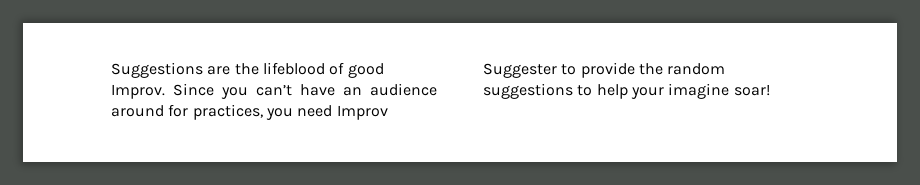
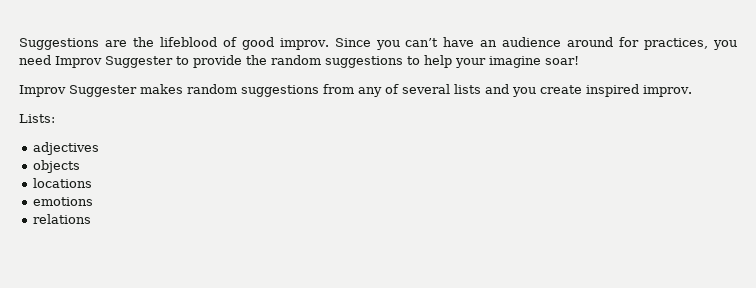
- Suggestions are the lifeblood of good Improv.
+ Suggestions are the lifeblood of good improv.
+ Improv Suggester makes random suggestions from any of several lists and you create inspired improv.
+ Lists:
+ adjectives
+ objects
+ locations
+ emotions
+ relations

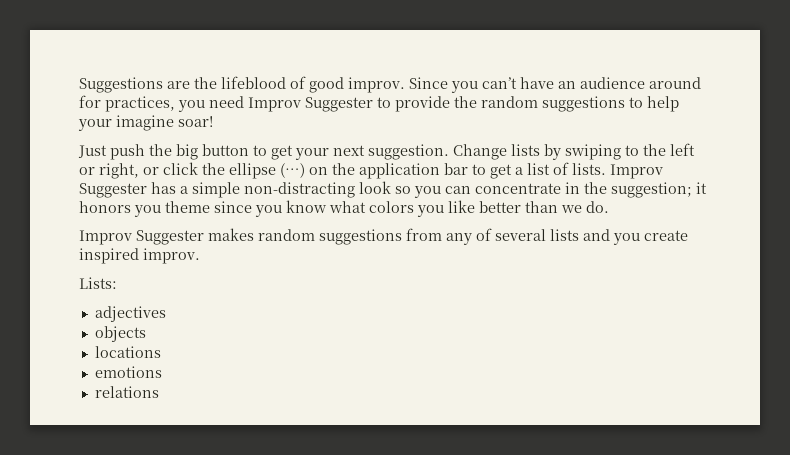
+ Just push the big button to get your next suggestion. Change lists by swiping to the left or right, or click the ellipse (…) on the application bar to get a list of lists. Improv Suggester has a simple non-distracting look so you can concentrate in the suggestion; it honors you theme since you know what colors you like better than we do.

